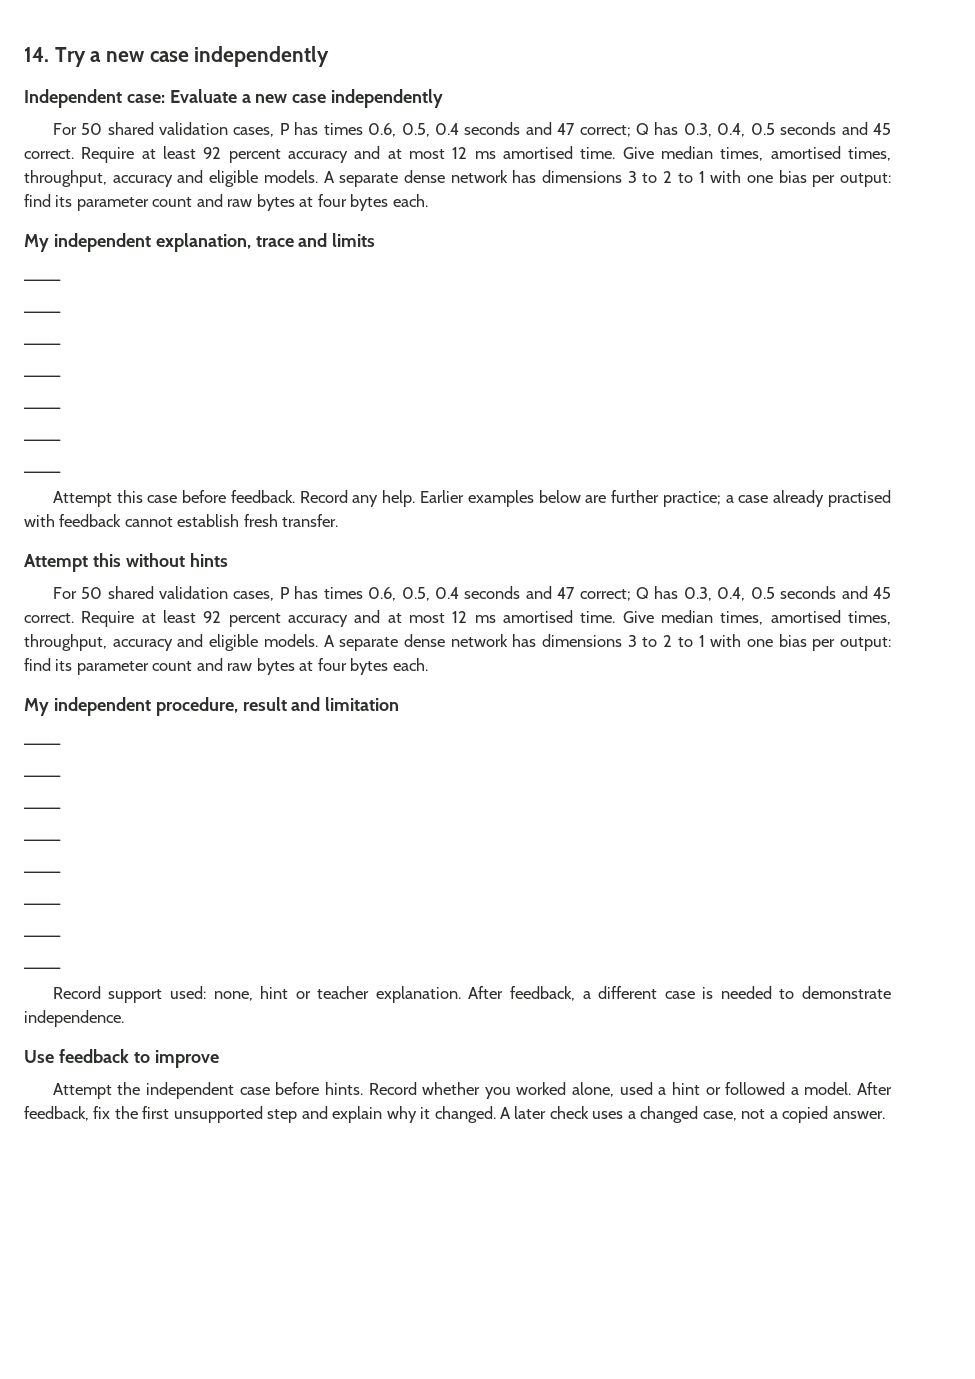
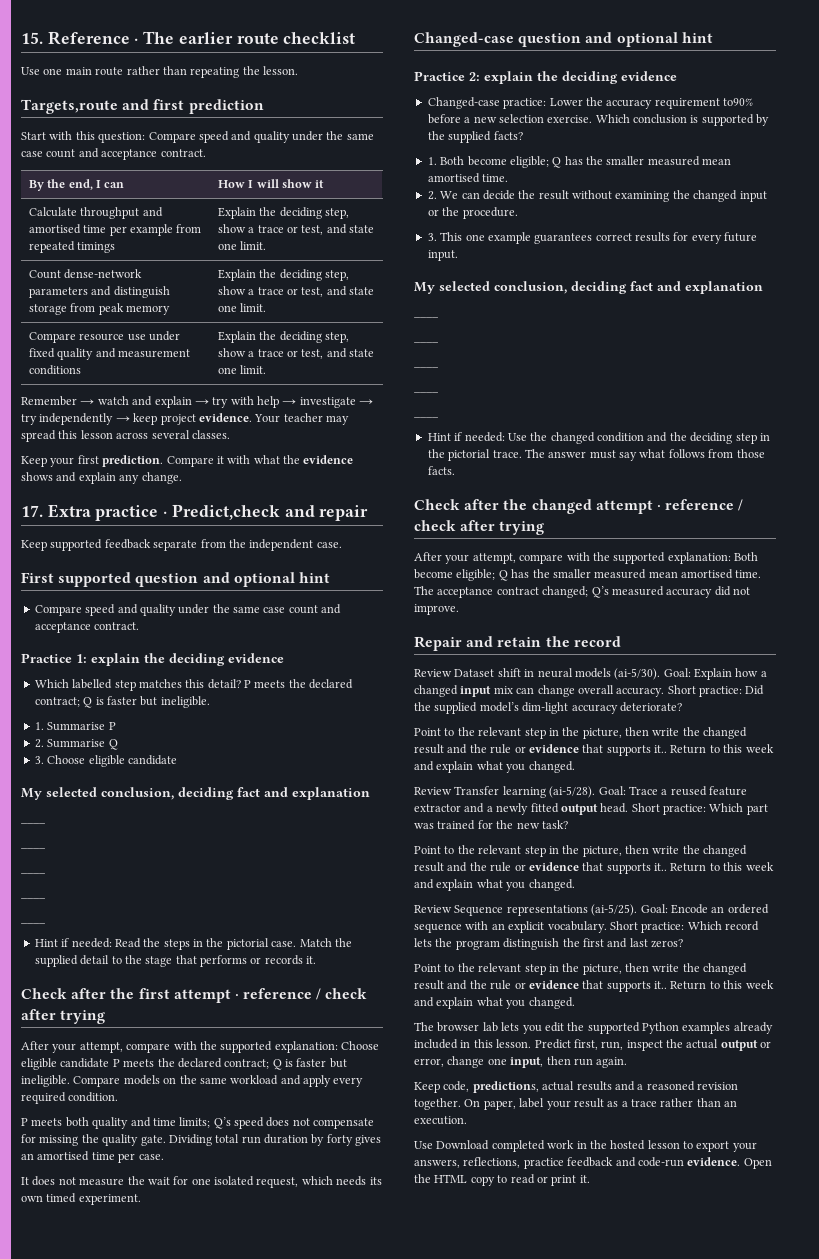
- 14. Try a new case independently
- Independent case: Evaluate a new case independently
- For 50 shared validation cases, P has times 0.6, 0.5, 0.4 seconds and 47 correct; Q has 0.3, 0.4, 0.5 seconds and 45 correct. Require at least 92 percent accuracy and at most 12 ms amortised time. Give median times, amortised times, throughput, accuracy and eligible models. A separate dense network has dimensions 3 to 2 to 1 with one bias per output: find its parameter count and raw bytes at four bytes each.
- My independent explanation, trace and limits
+ 15. Reference · The earlier route checklist
+ Use one main route rather than repeating the lesson.
+ Targets,route and first prediction
+ Start with this question: Compare speed and quality under the same case count and acceptance contract.
+ By the end, I can | How I will show it
+ Calculate throughput and amortised time per example from repeated timings | Explain the deciding step, show a trace or test, and state one limit.
+ Count dense-network parameters and distinguish storage from peak memory | Explain the deciding step, show a trace or test, and state one limit.
+ Compare resource use under fixed quality and measurement conditions | Explain the deciding step, show a trace or test, and state one limit.
+ Remember → watch and explain → try with help → investigate → try independently → keep project evidence. Your teacher may spread this lesson across several classes.
+ Keep your first prediction. Compare it with what the evidence shows and explain any change.
+ 17. Extra practice · Predict,check and repair
+ Keep supported feedback separate from the independent case.
+ First supported question and optional hint
+ Compare speed and quality under the same case count and acceptance contract.
+ Practice 1: explain the deciding evidence
+ Which labelled step matches this detail? P meets the declared contract; Q is faster but ineligible.
+ 1. Summarise P
+ 2. Summarise Q
+ 3. Choose eligible candidate
+ My selected conclusion, deciding fact and explanation
  ____
  ____
  ____
  ____
  ____
- ____
- ____
- Attempt this case before feedback. Record any help. Earlier examples below are further practice; a case already practised with feedback cannot establish fresh transfer.
- Attempt this without hints
- For 50 shared validation cases, P has times 0.6, 0.5, 0.4 seconds and 47 correct; Q has 0.3, 0.4, 0.5 seconds and 45 correct. Require at least 92 percent accuracy and at most 12 ms amortised time. Give median times, amortised times, throughput, accuracy and eligible models. A separate dense network has dimensions 3 to 2 to 1 with one bias per output: find its parameter count and raw bytes at four bytes each.
- My independent procedure, result and limitation
+ Hint if needed: Read the steps in the pictorial case. Match the supplied detail to the stage that performs or records it.
+ Check after the first attempt · reference / check after trying
+ After your attempt, compare with the supported explanation: Choose eligible candidate P meets the declared contract; Q is faster but ineligible. Compare models on the same workload and apply every required condition.
+ P meets both quality and time limits; Q’s speed does not compensate for missing the quality gate. Dividing total run duration by forty gives an amortised time per case.
+ It does not measure the wait for one isolated request, which needs its own timed experiment.
+ Changed-case question and optional hint
+ Practice 2: explain the deciding evidence
+ Changed-case practice: Lower the accuracy requirement to90% before a new selection exercise. Which conclusion is supported by the supplied facts?
+ 1. Both become eligible; Q has the smaller measured mean amortised time.
+ 2. We can decide the result without examining the changed input or the procedure.
+ 3. This one example guarantees correct results for every future input.
+ My selected conclusion, deciding fact and explanation
  ____
  ____
  ____
  ____
  ____
- ____
- ____
- ____
- Record support used: none, hint or teacher explanation. After feedback, a different case is needed to demonstrate independence.
- Use feedback to improve
- Attempt the independent case before hints. Record whether you worked alone, used a hint or followed a model. After feedback, fix the first unsupported step and explain why it changed. A later check uses a changed case, not a copied answer.
+ Hint if needed: Use the changed condition and the deciding step in the pictorial trace. The answer must say what follows from those facts.
+ Check after the changed attempt · reference / check after trying
+ After your attempt, compare with the supported explanation: Both become eligible; Q has the smaller measured mean amortised time. The acceptance contract changed; Q’s measured accuracy did not improve.
+ Repair and retain the record
+ Review Dataset shift in neural models (ai-5/30). Goal: Explain how a changed input mix can change overall accuracy. Short practice: Did the supplied model’s dim-light accuracy deteriorate?
+ Point to the relevant step in the picture, then write the changed result and the rule or evidence that supports it.. Return to this week and explain what you changed.
+ Review Transfer learning (ai-5/28). Goal: Trace a reused feature extractor and a newly fitted output head. Short practice: Which part was trained for the new task?
+ Point to the relevant step in the picture, then write the changed result and the rule or evidence that supports it.. Return to this week and explain what you changed.
+ Review Sequence representations (ai-5/25). Goal: Encode an ordered sequence with an explicit vocabulary. Short practice: Which record lets the program distinguish the first and last zeros?
+ Point to the relevant step in the picture, then write the changed result and the rule or evidence that supports it.. Return to this week and explain what you changed.
+ The browser lab lets you edit the supported Python examples already included in this lesson. Predict first, run, inspect the actual output or error, change one input, then run again.
+ Keep code, predictions, actual results and a reasoned revision together. On paper, label your result as a trace rather than an execution.
+ Use Download completed work in the hosted lesson to export your answers, reflections, practice feedback and code-run evidence. Open the HTML copy to read or print it.

